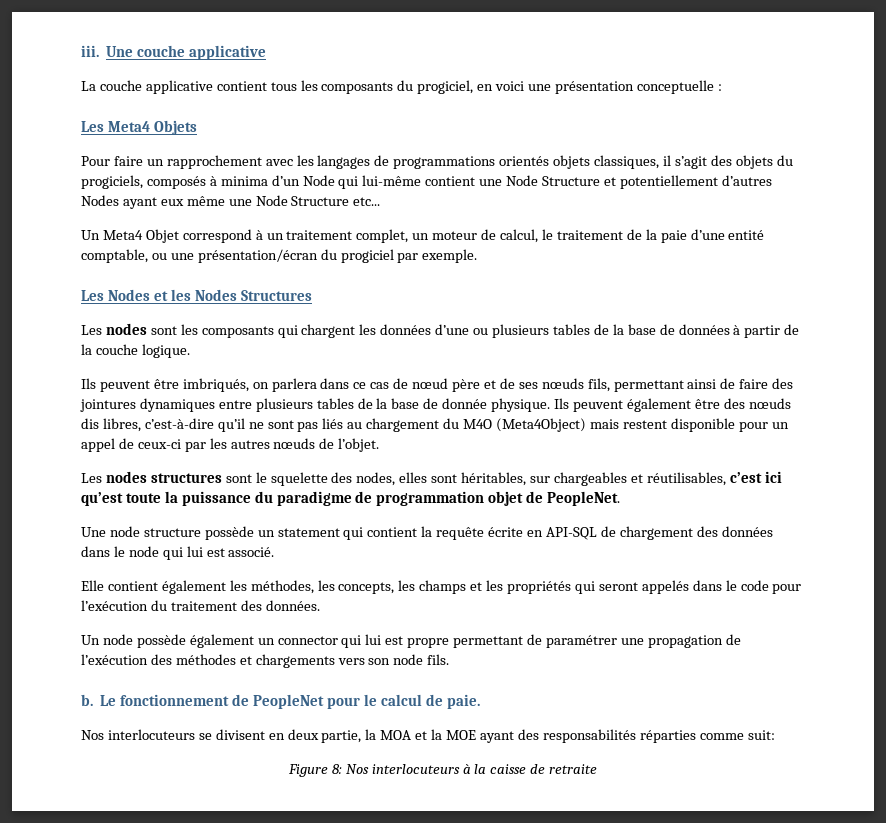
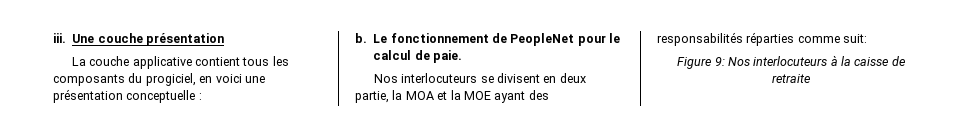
- Une couche applicative
+ Une couche présentation
- Les Meta4 Objets
- Pour faire un rapprochement avec les langages de programmations orientés objets classiques, il s’agit des objets du progiciels, composés à minima d’un Node qui lui-même contient une Node Structure et potentiellement d’autres Nodes ayant eux même une Node Structure etc...
- Un Meta4 Objet correspond à un traitement complet, un moteur de calcul, le traitement de la paie d’une entité comptable, ou une présentation/écran du progiciel par exemple.
- Les Nodes et les Nodes Structures
- Les nodes sont les composants qui chargent les données d’une ou plusieurs tables de la base de données à partir de la couche logique.
- Ils peuvent être imbriqués, on parlera dans ce cas de nœud père et de ses nœuds fils, permettant ainsi de faire des jointures dynamiques entre plusieurs tables de la base de donnée physique. Ils peuvent également être des nœuds dis libres, c’est-à-dire qu’il ne sont pas liés au chargement du M4O (Meta4Object) mais restent disponible pour un appel de ceux-ci par les autres nœuds de l’objet.
- Les nodes structures sont le squelette des nodes, elles sont héritables, sur chargeables et réutilisables, c’est ici qu’est toute la puissance du paradigme de programmation objet de PeopleNet.
- Une node structure possède un statement qui contient la requête écrite en API-SQL de chargement des données dans le node qui lui est associé.
- Elle contient également les méthodes, les concepts, les champs et les propriétés qui seront appelés dans le code pour l’exécution du traitement des données.
- Un node possède également un connector qui lui est propre permettant de paramétrer une propagation de l’exécution des méthodes et chargements vers son node fils.
- Figure 8: Nos interlocuteurs à la caisse de retraite
+ Figure 9: Nos interlocuteurs à la caisse de retraite

